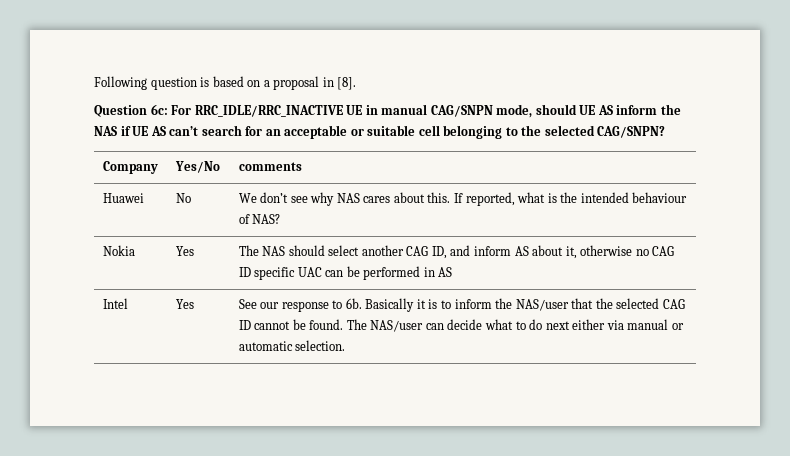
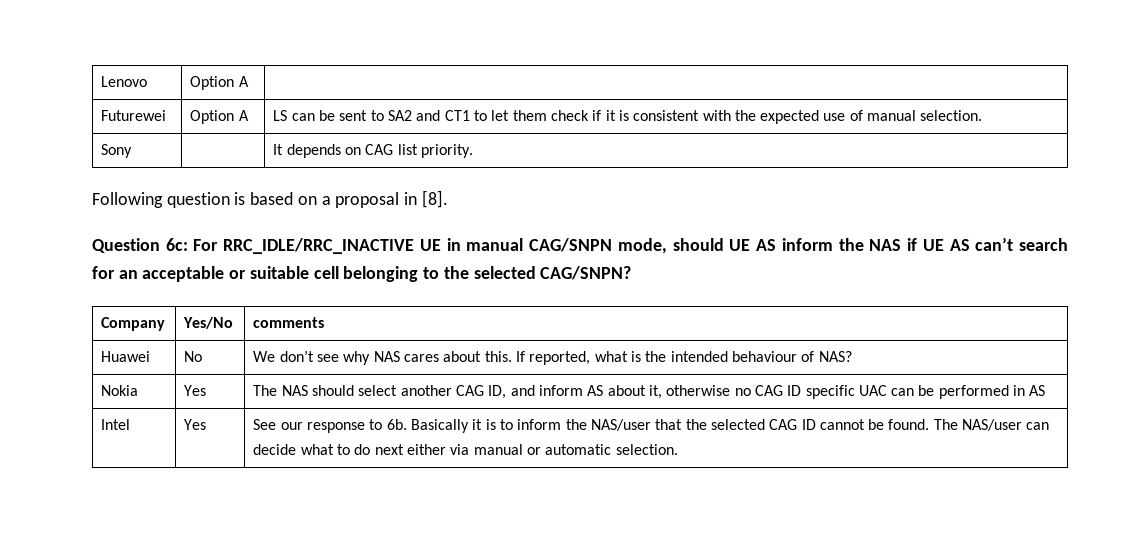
+ Lenovo | Option A |
+ Futurewei | Option A | LS can be sent to SA2 and CT1 to let them check if it is consistent with the expected use of manual selection.
+ Sony | | It depends on CAG list priority.

